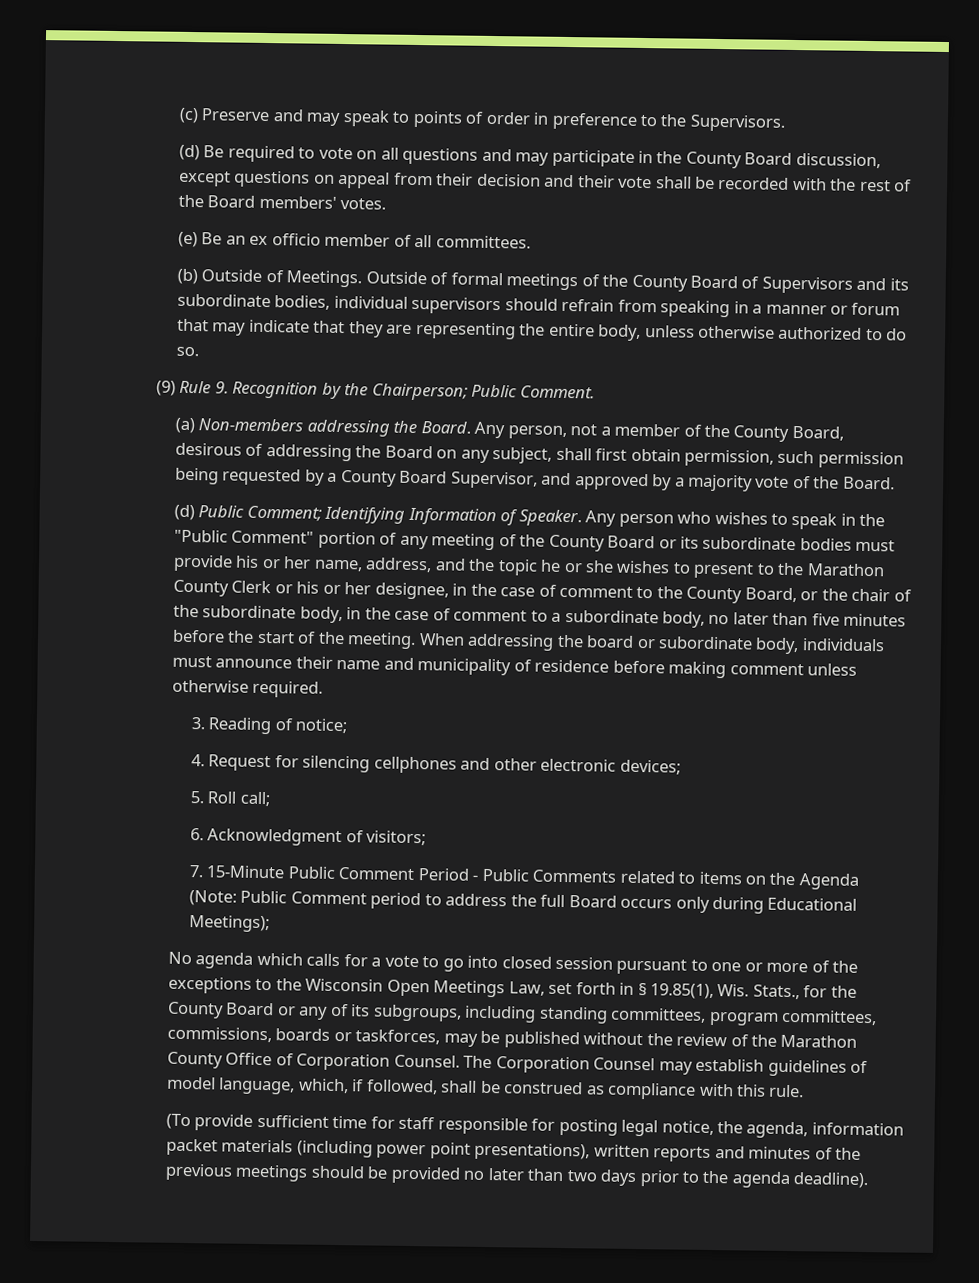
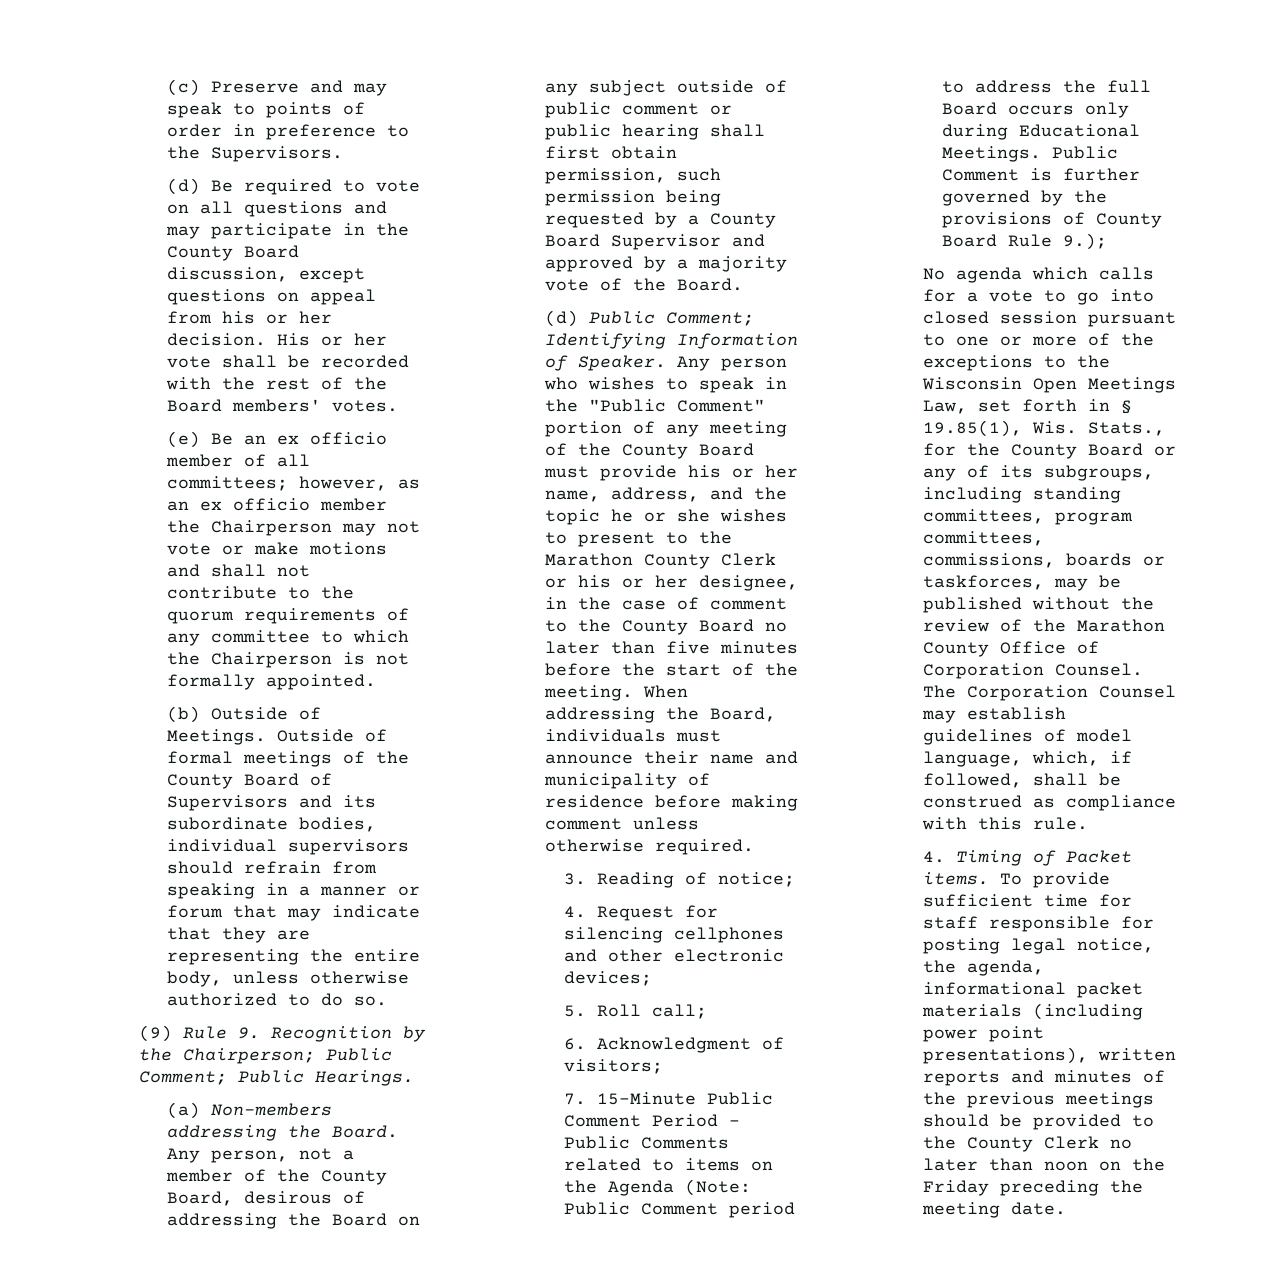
- (d) Be required to vote on all questions and may participate in the County Board discussion, except questions on appeal from their decision and their vote shall be recorded with the rest of the Board members' votes.
+ (d) Be required to vote on all questions and may participate in the County Board discussion, except questions on appeal from his or her decision. His or her vote shall be recorded with the rest of the Board members' votes.
- (e) Be an ex officio member of all committees.
+ (e) Be an ex officio member of all committees; however, as an ex officio member the Chairperson may not vote or make motions and shall not contribute to the quorum requirements of any committee to which the Chairperson is not formally appointed.
- (9) Rule 9. Recognition by the Chairperson; Public Comment.
+ (9) Rule 9. Recognition by the Chairperson; Public Comment; Public Hearings.
- Any person, not a member of the County Board, desirous of addressing the Board on any subject, shall first obtain permission, such permission being requested by a County Board Supervisor, and approved by a majority vote of the Board.
+ Any person, not a member of the County Board, desirous of addressing the Board on any subject outside of public comment or public hearing shall first obtain permission, such permission being requested by a County Board Supervisor and approved by a majority vote of the Board.
- Any person who wishes to speak in the "Public Comment" portion of any meeting of the County Board or its subordinate bodies must provide his or her name, address, and the topic he or she wishes to present to the Marathon County Clerk or his or her designee, in the case of comment to the County Board, or the chair of the subordinate body, in the case of comment to a subordinate body, no later than five minutes before the start of the meeting.
+ Any person who wishes to speak in the "Public Comment" portion of any meeting of the County Board must provide his or her name, address, and the topic he or she wishes to present to the Marathon County Clerk or his or her designee, in the case of comment to the County Board no later than five minutes before the start of the meeting.
- When addressing the board or subordinate body, individuals must announce their name and municipality of residence before making comment unless otherwise required.
+ When addressing the Board, individuals must announce their name and municipality of residence before making comment unless otherwise required.
- 7. 15-Minute Public Comment Period - Public Comments related to items on the Agenda (Note: Public Comment period to address the full Board occurs only during Educational Meetings);
+ 7. 15-Minute Public Comment Period - Public Comments related to items on the Agenda (Note: Public Comment period to address the full Board occurs only during Educational Meetings. Public Comment is further governed by the provisions of County Board Rule 9.);
- (To provide sufficient time for staff responsible for posting legal notice, the agenda, information packet materials (including power point presentations), written reports and minutes of the previous meetings should be provided no later than two days prior to the agenda deadline).
+ 4. Timing of Packet items. To provide sufficient time for staff responsible for posting legal notice, the agenda, informational packet materials (including power point presentations), written reports and minutes of the previous meetings should be provided to the County Clerk no later than noon on the Friday preceding the meeting date.

